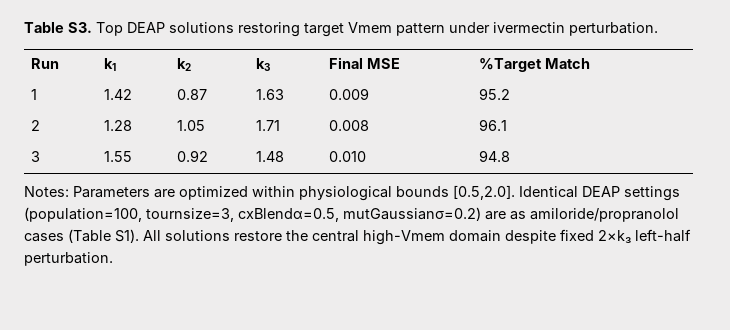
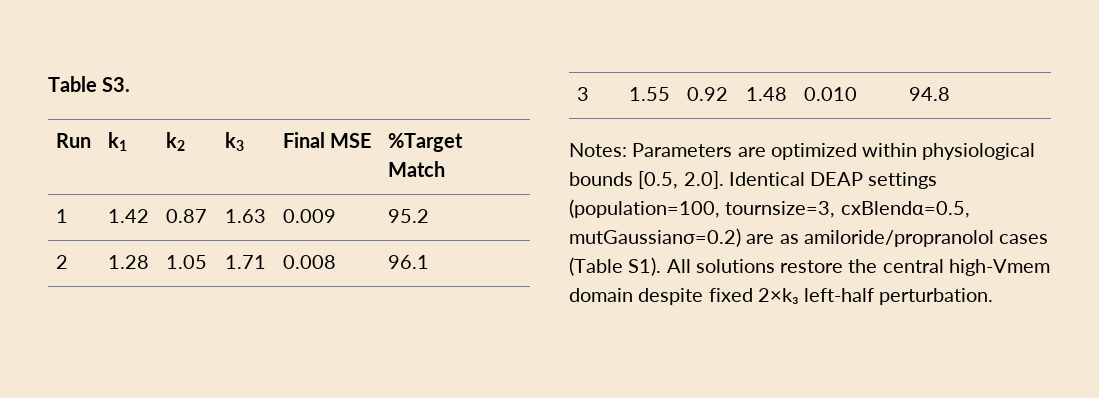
- Table S3. Top DEAP solutions restoring target Vmem pattern under ivermectin perturbation.
+ Table S3.
- Notes: Parameters are optimized within physiological bounds [0.5,2.0]. Identical DEAP settings (population=100, tournsize=3, cxBlendα=0.5, mutGaussianσ=0.2) are as amiloride/propranolol cases (Table S1). All solutions restore the central high-Vmem domain despite fixed 2×k₃ left-half perturbation.
+ Notes: Parameters are optimized within physiological bounds [0.5, 2.0]. Identical DEAP settings (population=100, tournsize=3, cxBlendα=0.5, mutGaussianσ=0.2) are as amiloride/propranolol cases (Table S1). All solutions restore the central high-Vmem domain despite fixed 2×k₃ left-half perturbation.

